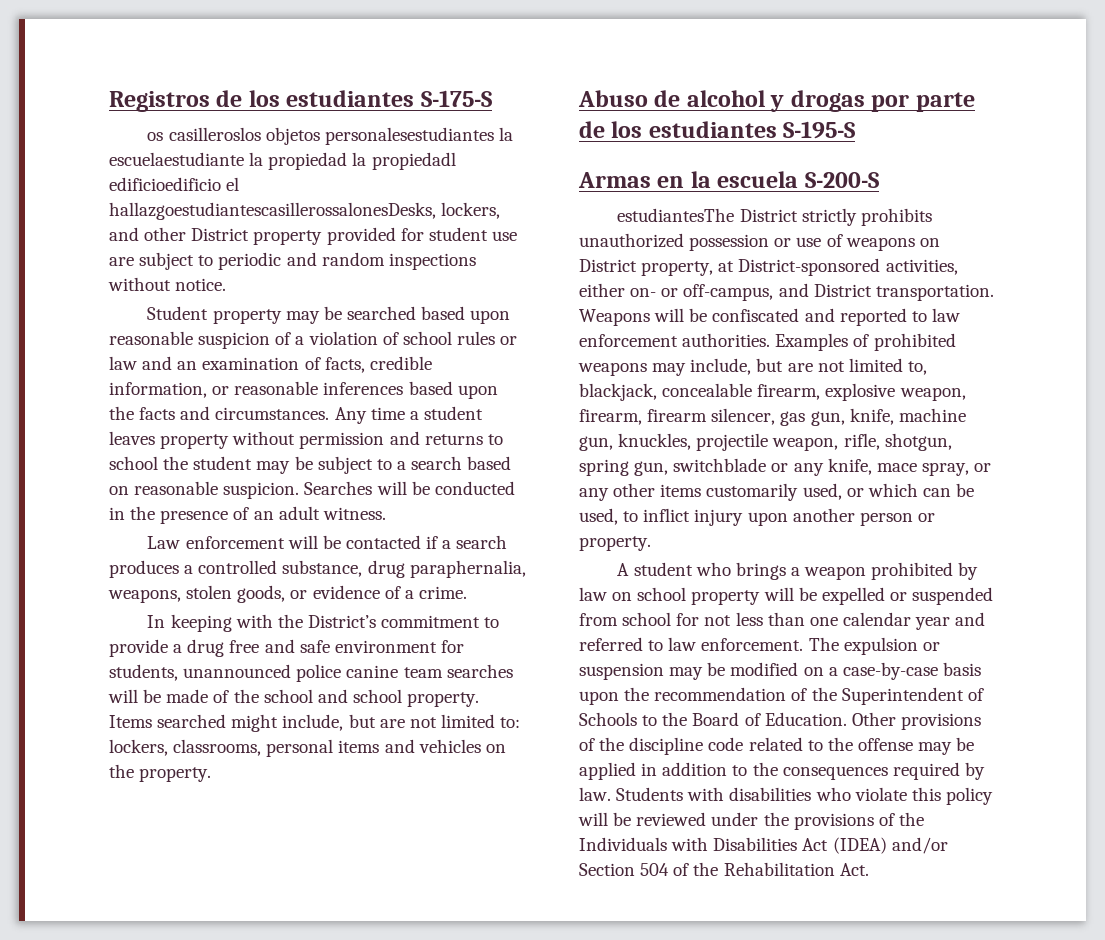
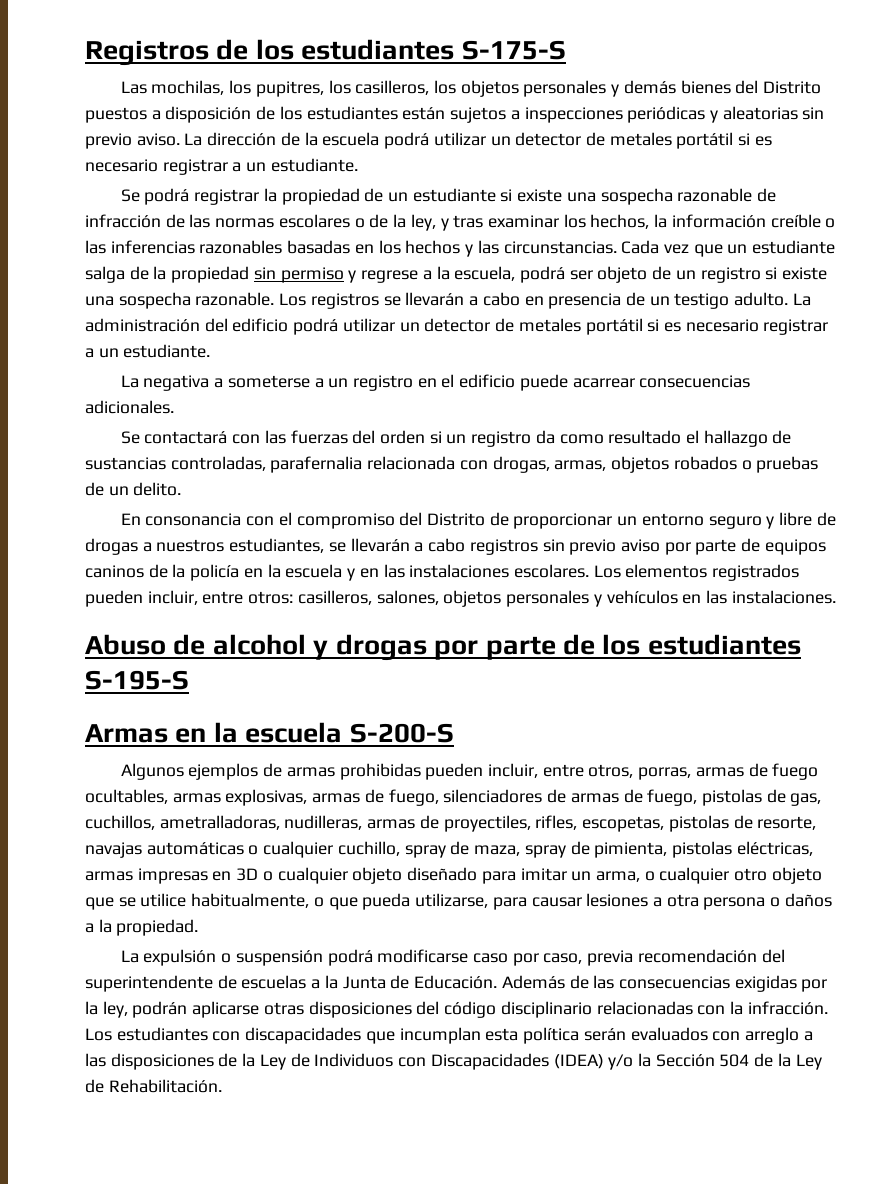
- os casilleroslos objetos personalesestudiantes la escuelaestudiante la propiedad la propiedadl edificioedificio el hallazgoestudiantescasillerossalonesDesks, lockers, and other District property provided for student use are subject to periodic and random inspections without notice.
- Student property may be searched based upon reasonable suspicion of a violation of school rules or law and an examination of facts, credible information, or reasonable inferences based upon the facts and circumstances. Any time a student leaves property without permission and returns to school the student may be subject to a search based on reasonable suspicion. Searches will be conducted in the presence of an adult witness.
- Law enforcement will be contacted if a search produces a controlled substance, drug paraphernalia, weapons, stolen goods, or evidence of a crime.
- In keeping with the District’s commitment to provide a drug free and safe environment for students, unannounced police canine team searches will be made of the school and school property. Items searched might include, but are not limited to: lockers, classrooms, personal items and vehicles on the property.
+ Las mochilas, los pupitres, los casilleros, los objetos personales y demás bienes del Distrito puestos a disposición de los estudiantes están sujetos a inspecciones periódicas y aleatorias sin previo aviso. La dirección de la escuela podrá utilizar un detector de metales portátil si es necesario registrar a un estudiante.
+ Se podrá registrar la propiedad de un estudiante si existe una sospecha razonable de infracción de las normas escolares o de la ley, y tras examinar los hechos, la información creíble o las inferencias razonables basadas en los hechos y las circunstancias. Cada vez que un estudiante salga de la propiedad sin permiso y regrese a la escuela, podrá ser objeto de un registro si existe una sospecha razonable. Los registros se llevarán a cabo en presencia de un testigo adulto. La administración del edificio podrá utilizar un detector de metales portátil si es necesario registrar a un estudiante.
+ La negativa a someterse a un registro en el edificio puede acarrear consecuencias adicionales.
+ Se contactará con las fuerzas del orden si un registro da como resultado el hallazgo de sustancias controladas, parafernalia relacionada con drogas, armas, objetos robados o pruebas de un delito.
+ En consonancia con el compromiso del Distrito de proporcionar un entorno seguro y libre de drogas a nuestros estudiantes, se llevarán a cabo registros sin previo aviso por parte de equipos caninos de la policía en la escuela y en las instalaciones escolares. Los elementos registrados pueden incluir, entre otros: casilleros, salones, objetos personales y vehículos en las instalaciones.
- estudiantesThe District strictly prohibits unauthorized possession or use of weapons on District property, at District-sponsored activities, either on- or off-campus, and District transportation. Weapons will be confiscated and reported to law enforcement authorities. Examples of prohibited weapons may include, but are not limited to, blackjack, concealable firearm, explosive weapon, firearm, firearm silencer, gas gun, knife, machine gun, knuckles, projectile weapon, rifle, shotgun, spring gun, switchblade or any knife, mace spray, or any other items customarily used, or which can be used, to inflict injury upon another person or property.
- A student who brings a weapon prohibited by law on school property will be expelled or suspended from school for not less than one calendar year and referred to law enforcement. The expulsion or suspension may be modified on a case-by-case basis upon the recommendation of the Superintendent of Schools to the Board of Education. Other provisions of the discipline code related to the offense may be applied in addition to the consequences required by law. Students with disabilities who violate this policy will be reviewed under the provisions of the Individuals with Disabilities Act (IDEA) and/or Section 504 of the Rehabilitation Act.
+ Algunos ejemplos de armas prohibidas pueden incluir, entre otros, porras, armas de fuego ocultables, armas explosivas, armas de fuego, silenciadores de armas de fuego, pistolas de gas, cuchillos, ametralladoras, nudilleras, armas de proyectiles, rifles, escopetas, pistolas de resorte, navajas automáticas o cualquier cuchillo, spray de maza, spray de pimienta, pistolas eléctricas, armas impresas en 3D o cualquier objeto diseñado para imitar un arma, o cualquier otro objeto que se utilice habitualmente, o que pueda utilizarse, para causar lesiones a otra persona o daños a la propiedad.
+ La expulsión o suspensión podrá modificarse caso por caso, previa recomendación del superintendente de escuelas a la Junta de Educación. Además de las consecuencias exigidas por la ley, podrán aplicarse otras disposiciones del código disciplinario relacionadas con la infracción. Los estudiantes con discapacidades que incumplan esta política serán evaluados con arreglo a las disposiciones de la Ley de Individuos con Discapacidades (IDEA) y/o la Sección 504 de la Ley de Rehabilitación.

